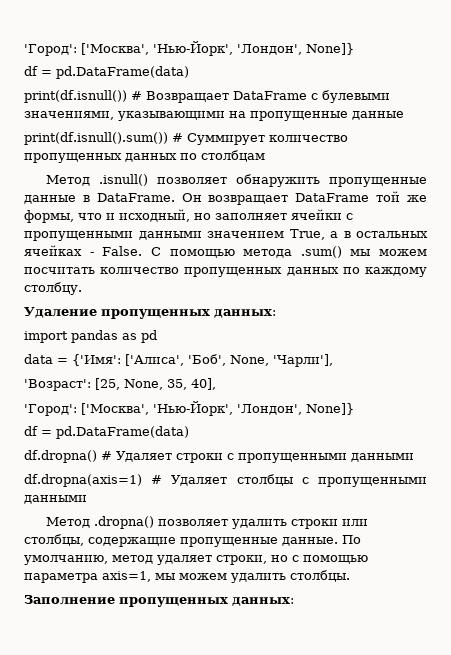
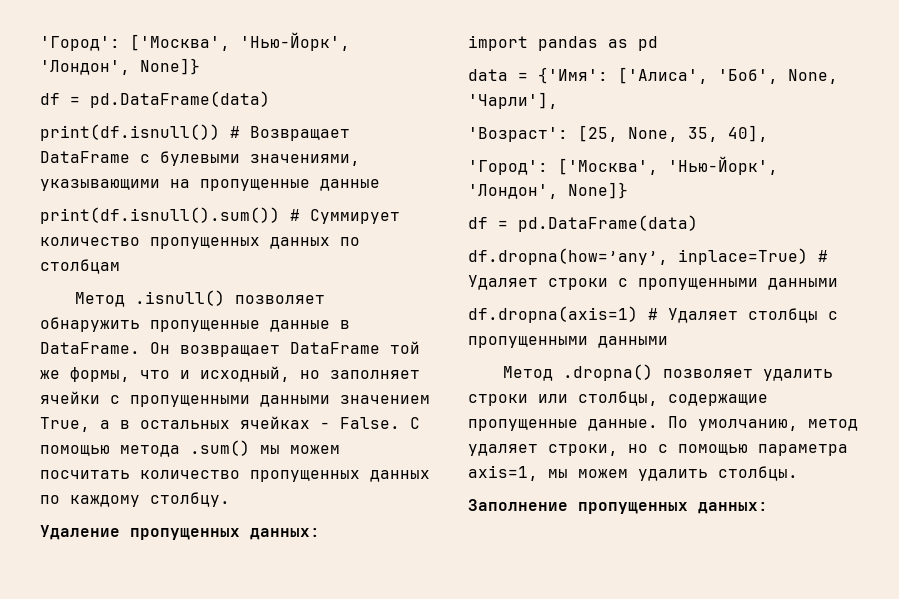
- df.dropna() # Удаляет строки с пропущенными данными
+ df.dropna(how=’any’, inplace=True) # Удаляет строки с пропущенными данными

